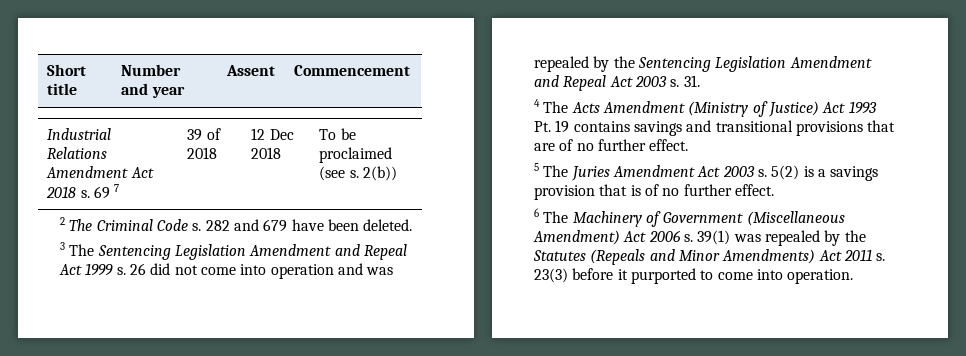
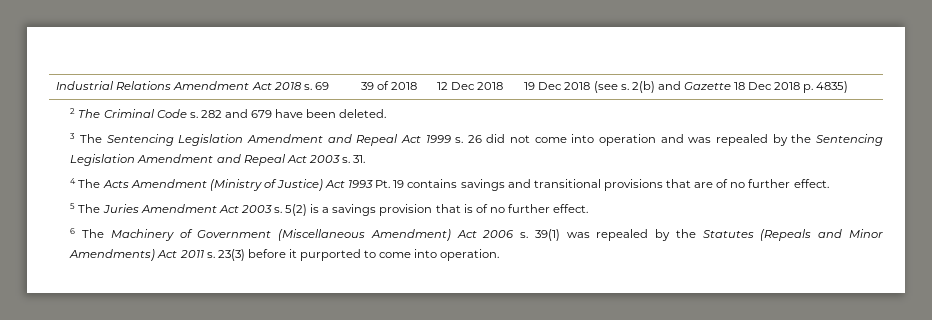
- Short title | Number and year | Assent | Commencement
- Industrial Relations Amendment Act 2018 s. 69 7 | 39 of 2018 | 12 Dec 2018 | To be proclaimed (see s. 2(b))
+ Industrial Relations Amendment Act 2018 s. 69 | 39 of 2018 | 12 Dec 2018 | 19 Dec 2018 (see s. 2(b) and Gazette 18 Dec 2018 p. 4835)

